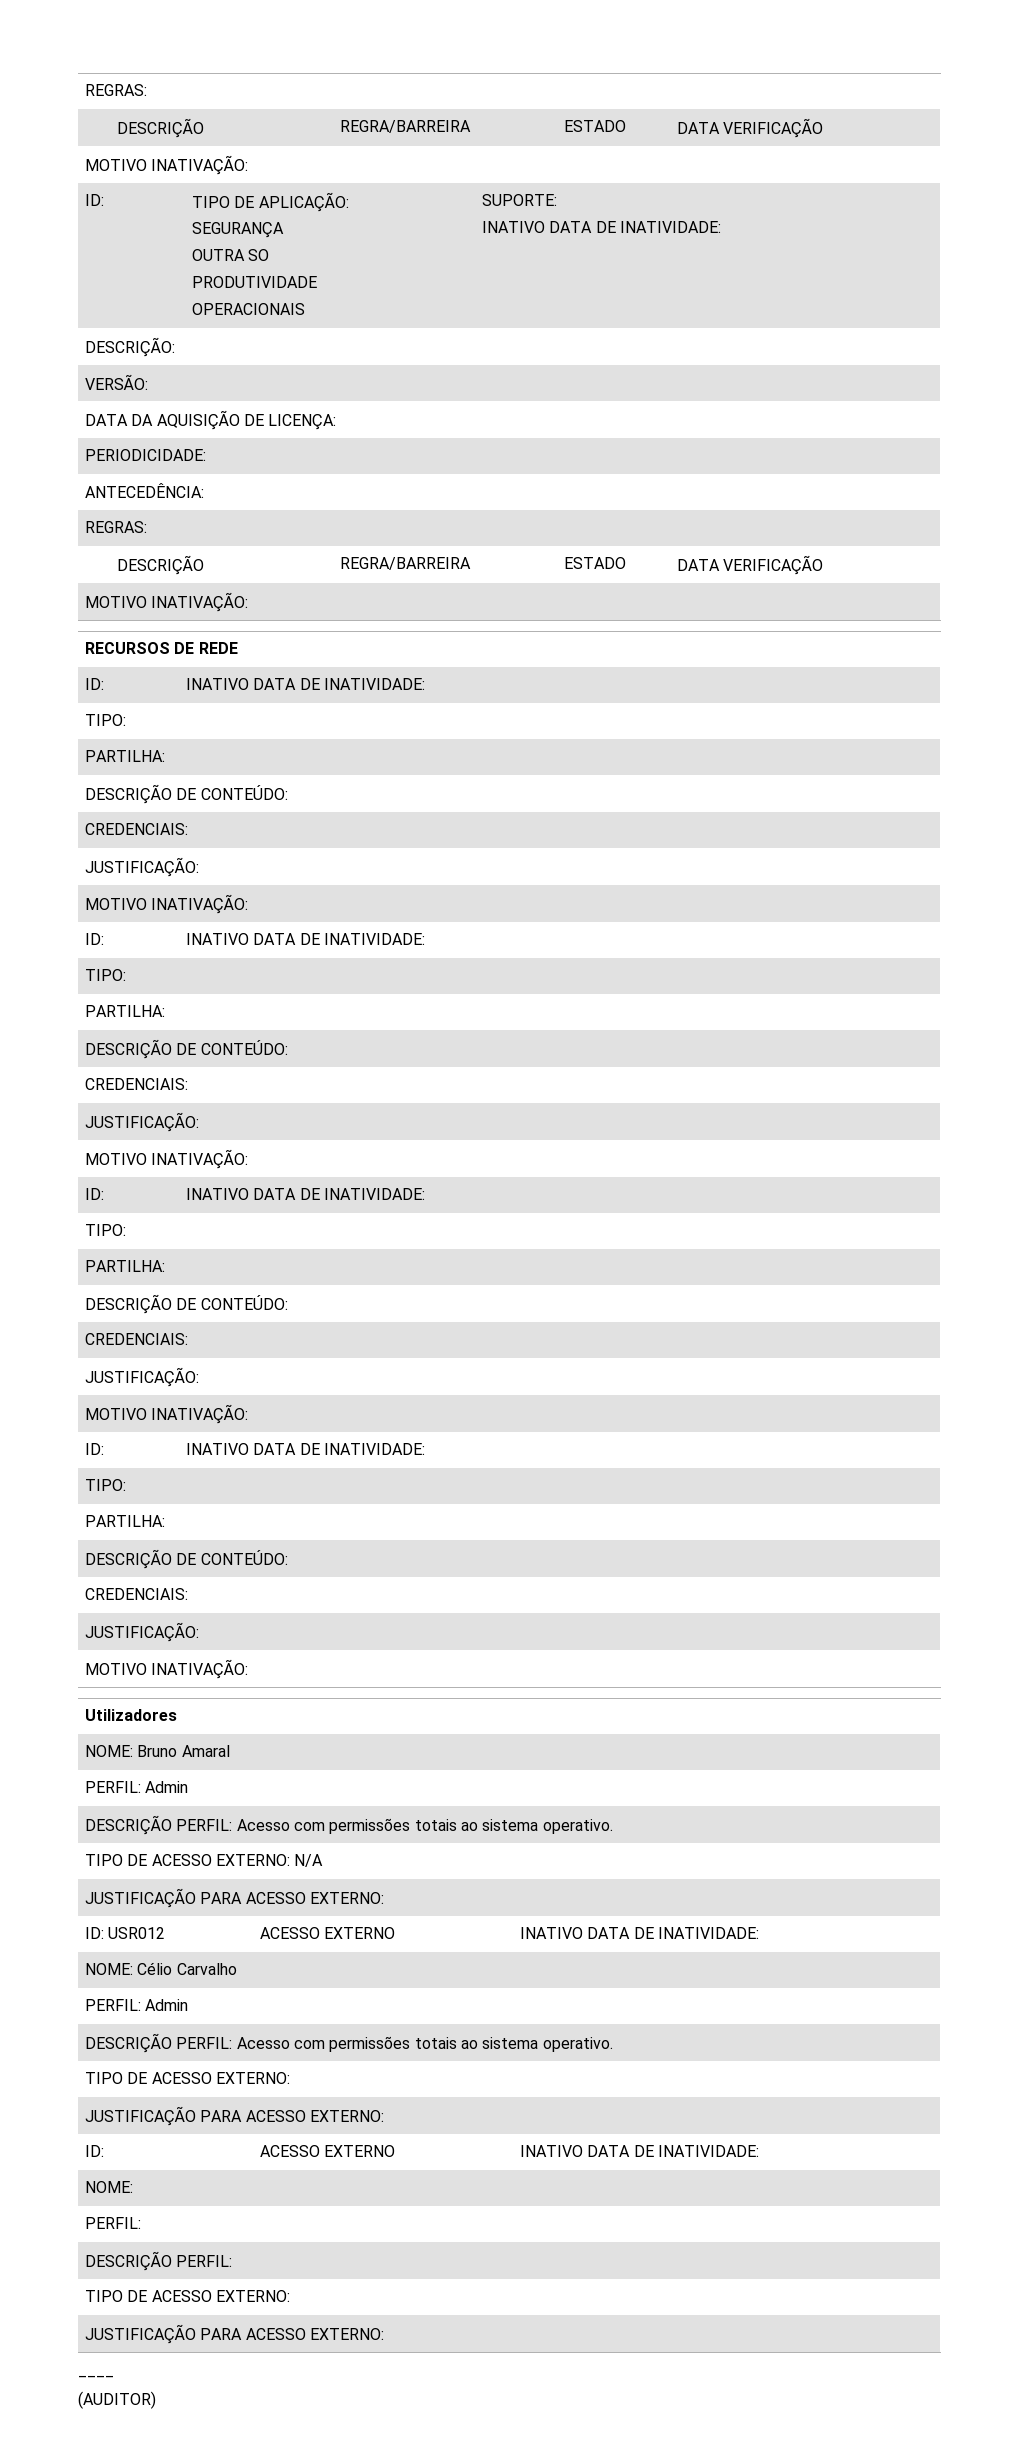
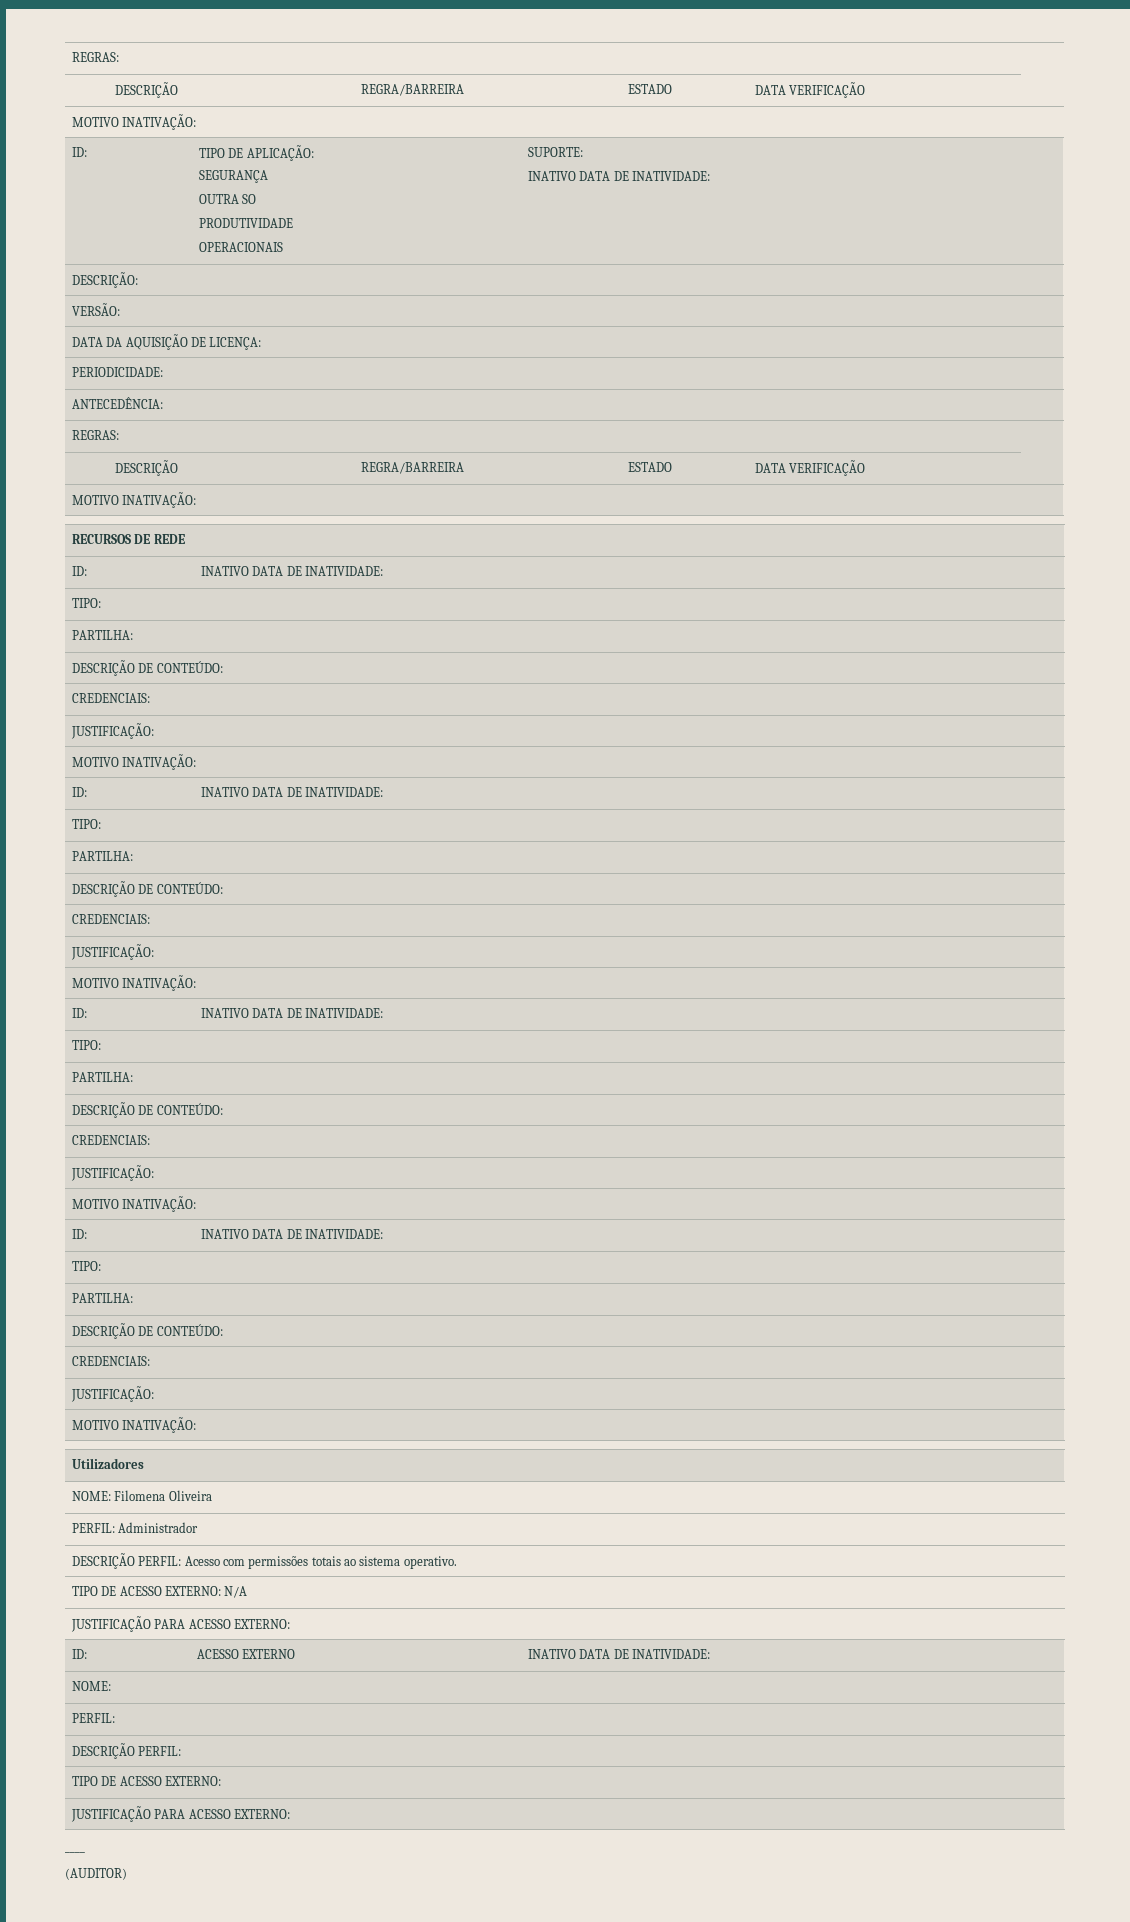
- NOME: Bruno Amaral
- PERFIL: Admin
+ NOME: Filomena Oliveira
+ PERFIL: Administrador
- ID: USR012 | ACESSO EXTERNO | INATIVO DATA DE INATIVIDADE:
- NOME: Célio Carvalho
- PERFIL: Admin
- DESCRIÇÃO PERFIL: Acesso com permissões totais ao sistema operativo.
- TIPO DE ACESSO EXTERNO:
- JUSTIFICAÇÃO PARA ACESSO EXTERNO:

